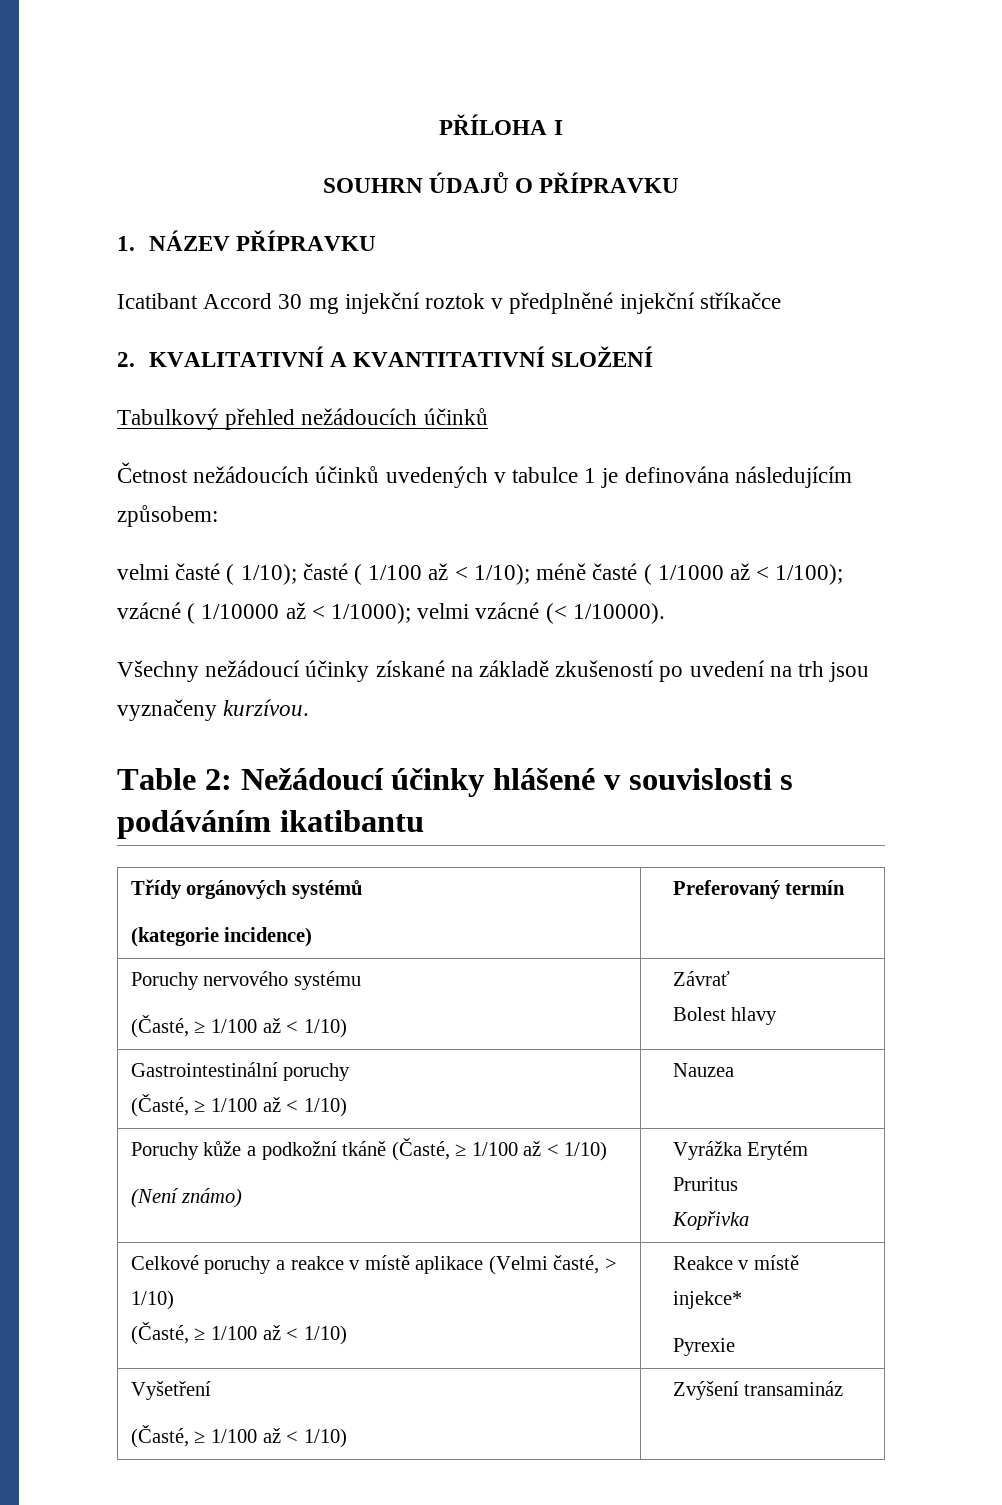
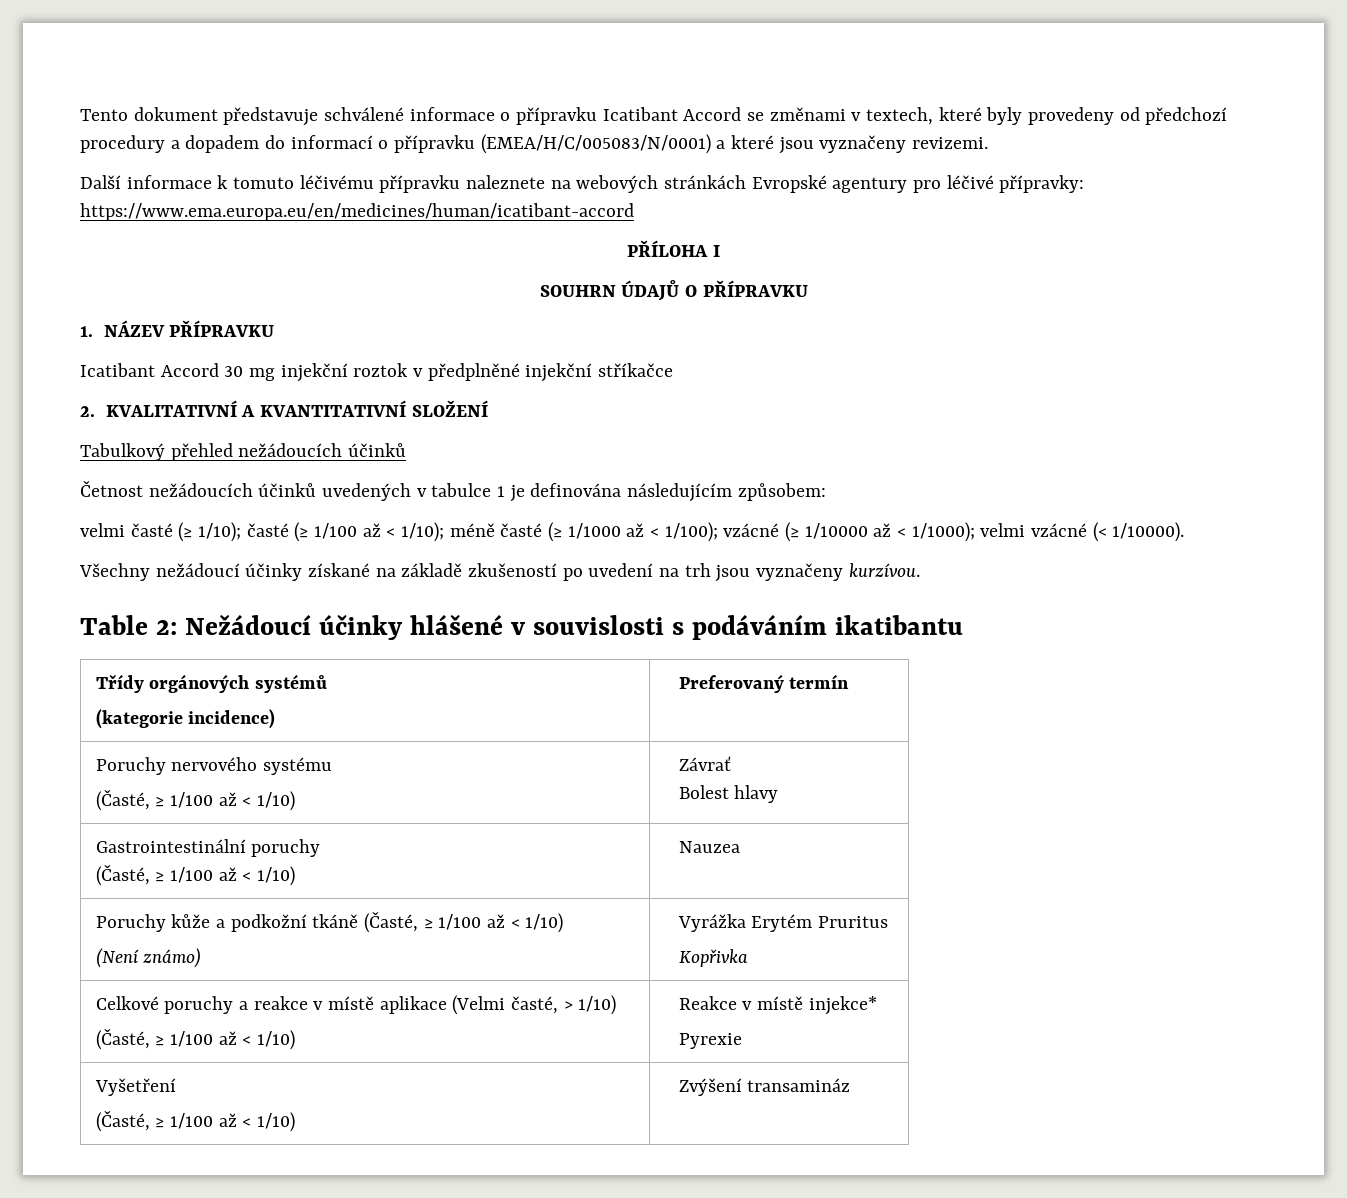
+ Tento dokument představuje schválené informace o přípravku Icatibant Accord se změnami v textech, které byly provedeny od předchozí procedury a dopadem do informací o přípravku (EMEA/H/C/005083/N/0001) a které jsou vyznačeny revizemi.
+ Další informace k tomuto léčivému přípravku naleznete na webových stránkách Evropské agentury pro léčivé přípravky: https://www.ema.europa.eu/en/medicines/human/icatibant-accord
- velmi časté ( 1/10); časté ( 1/100 až < 1/10); méně časté ( 1/1000 až < 1/100); vzácné ( 1/10000 až < 1/1000); velmi vzácné (< 1/10000).
+ velmi časté (≥ 1/10); časté (≥ 1/100 až < 1/10); méně časté (≥ 1/1000 až < 1/100); vzácné (≥ 1/10000 až < 1/1000); velmi vzácné (< 1/10000).

